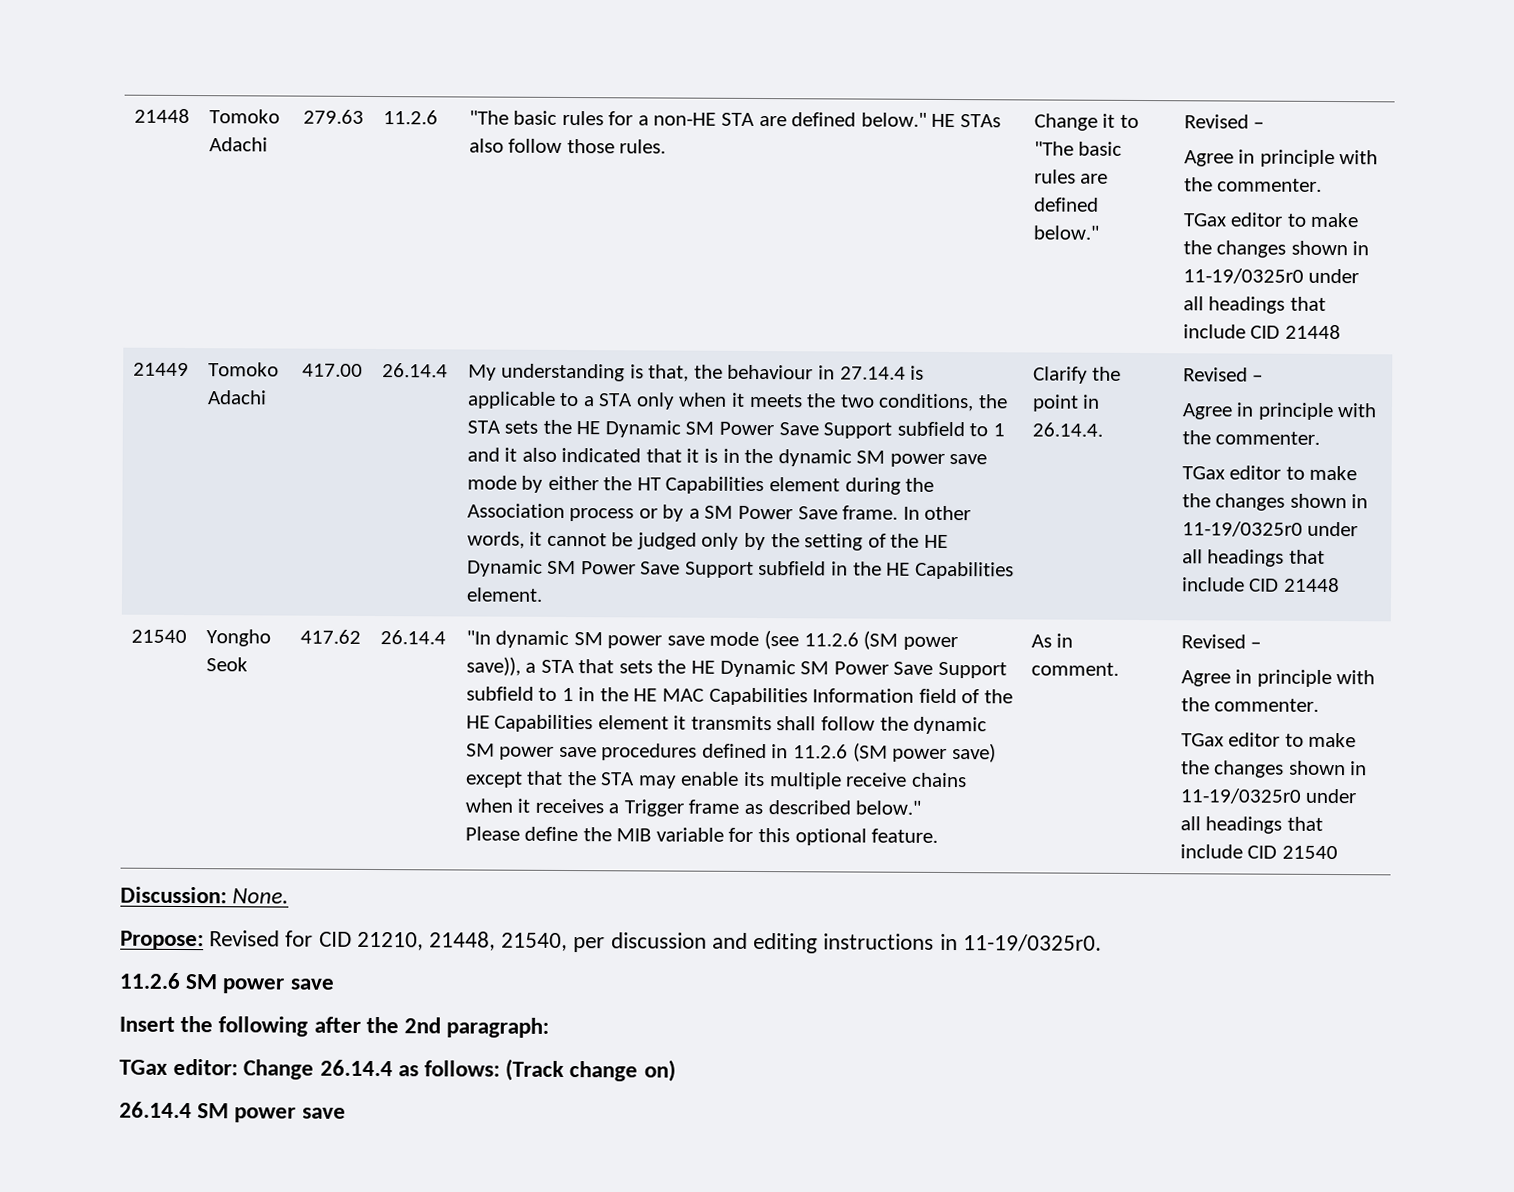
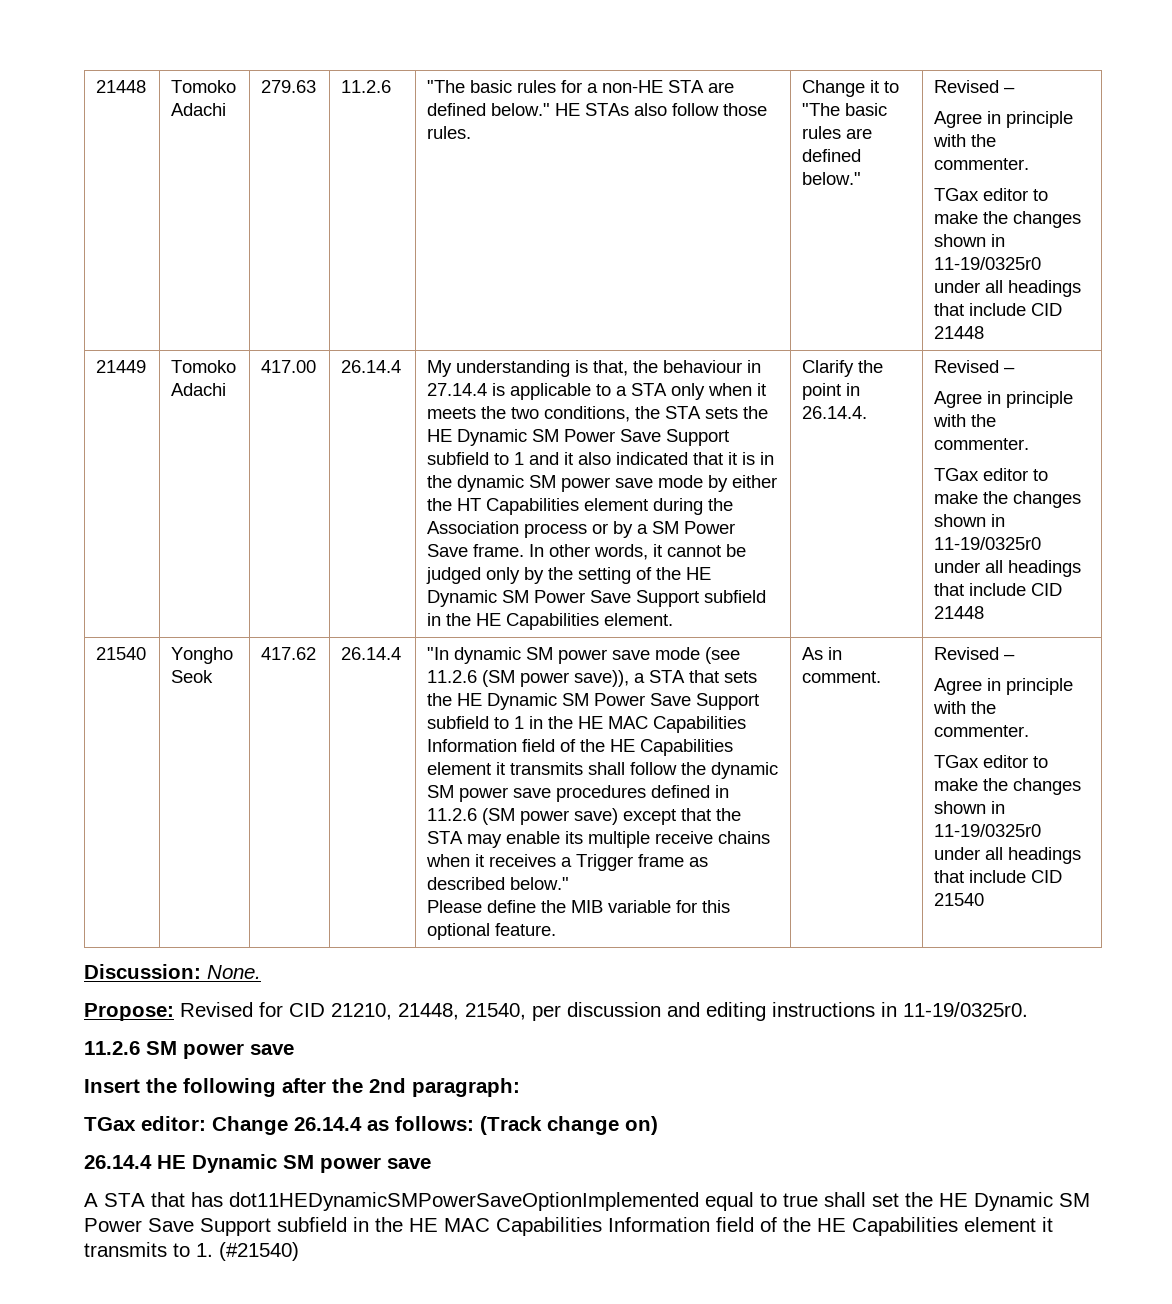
- 26.14.4 SM power save
+ 26.14.4 HE Dynamic SM power save
+ A STA that has dot11HEDynamicSMPowerSaveOptionImplemented equal to true shall set the HE Dynamic SM Power Save Support subfield in the HE MAC Capabilities Information field of the HE Capabilities element it transmits to 1. (#21540)

